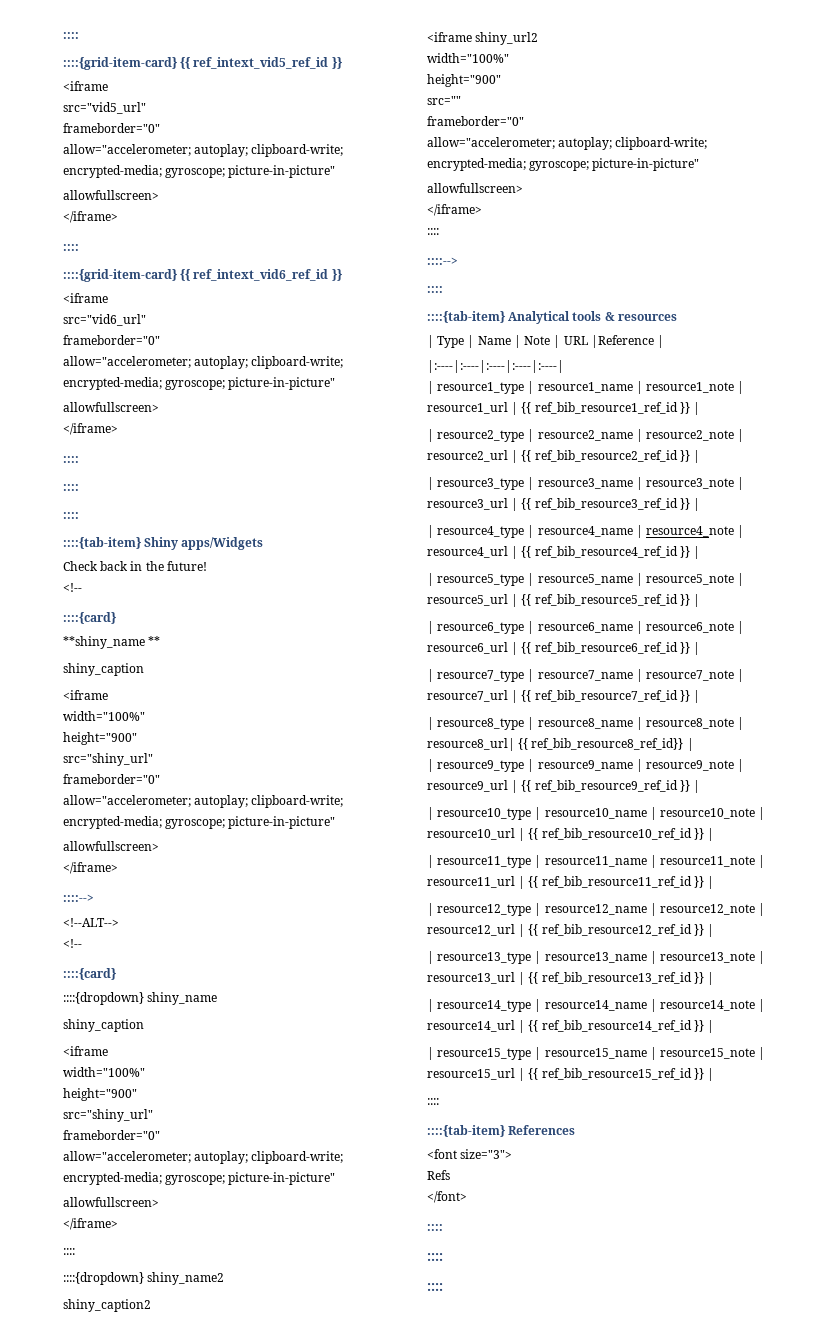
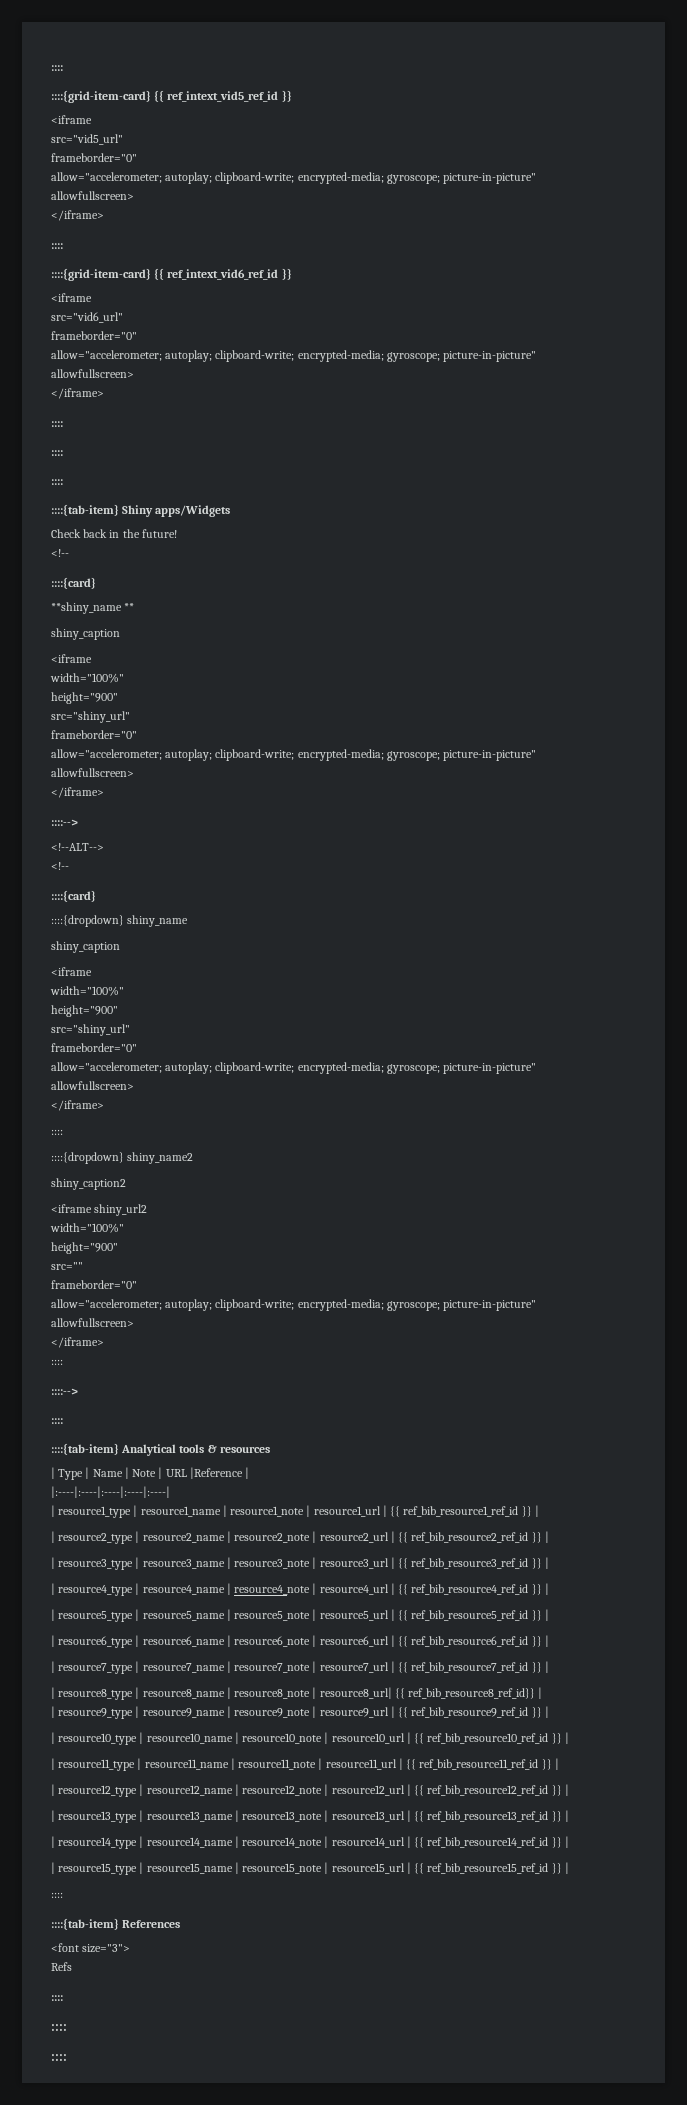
- </font>

